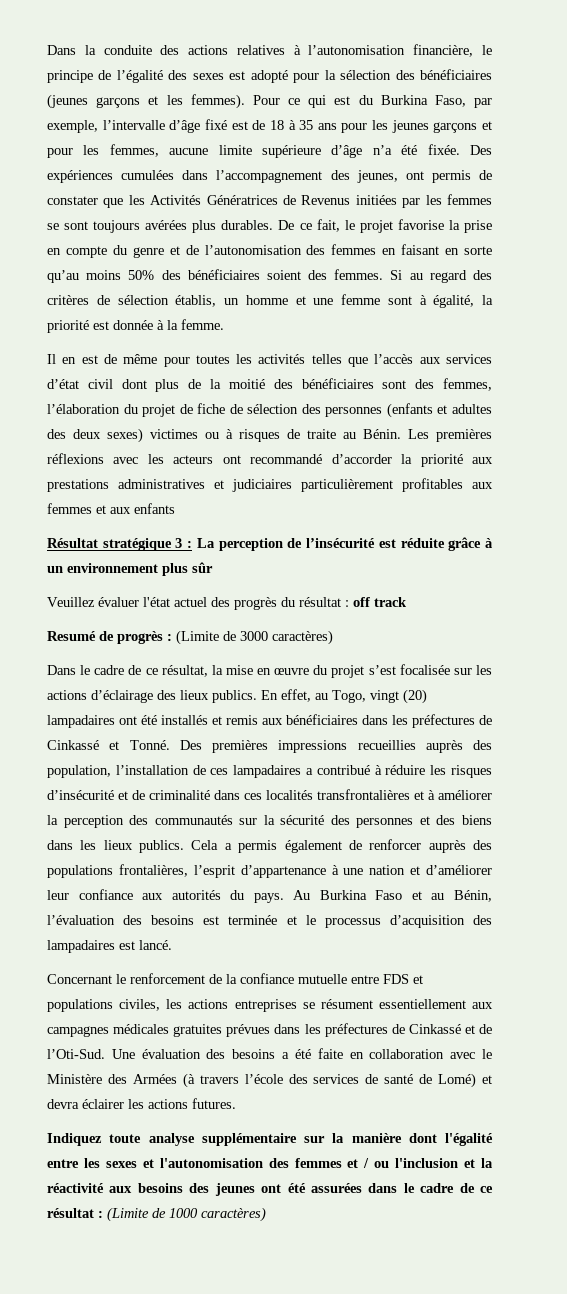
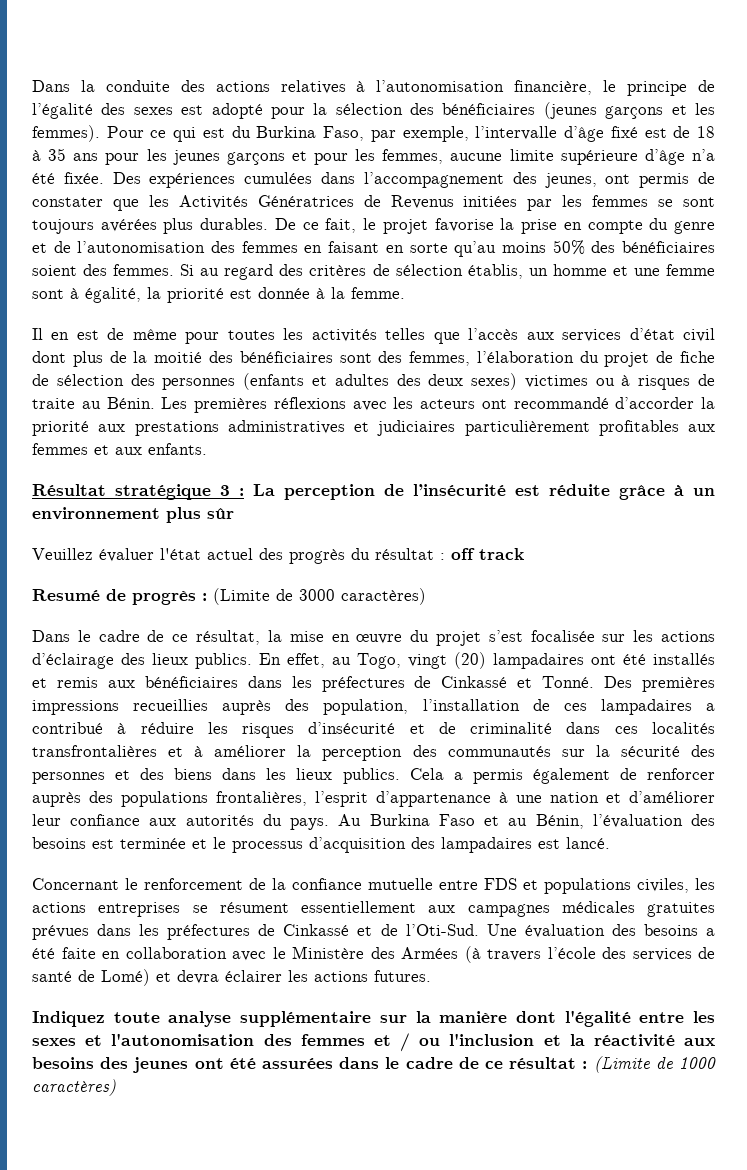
- Les premières réflexions avec les acteurs ont recommandé d’accorder la priorité aux prestations administratives et judiciaires particulièrement profitables aux femmes et aux enfants
+ Les premières réflexions avec les acteurs ont recommandé d’accorder la priorité aux prestations administratives et judiciaires particulièrement profitables aux femmes et aux enfants.

